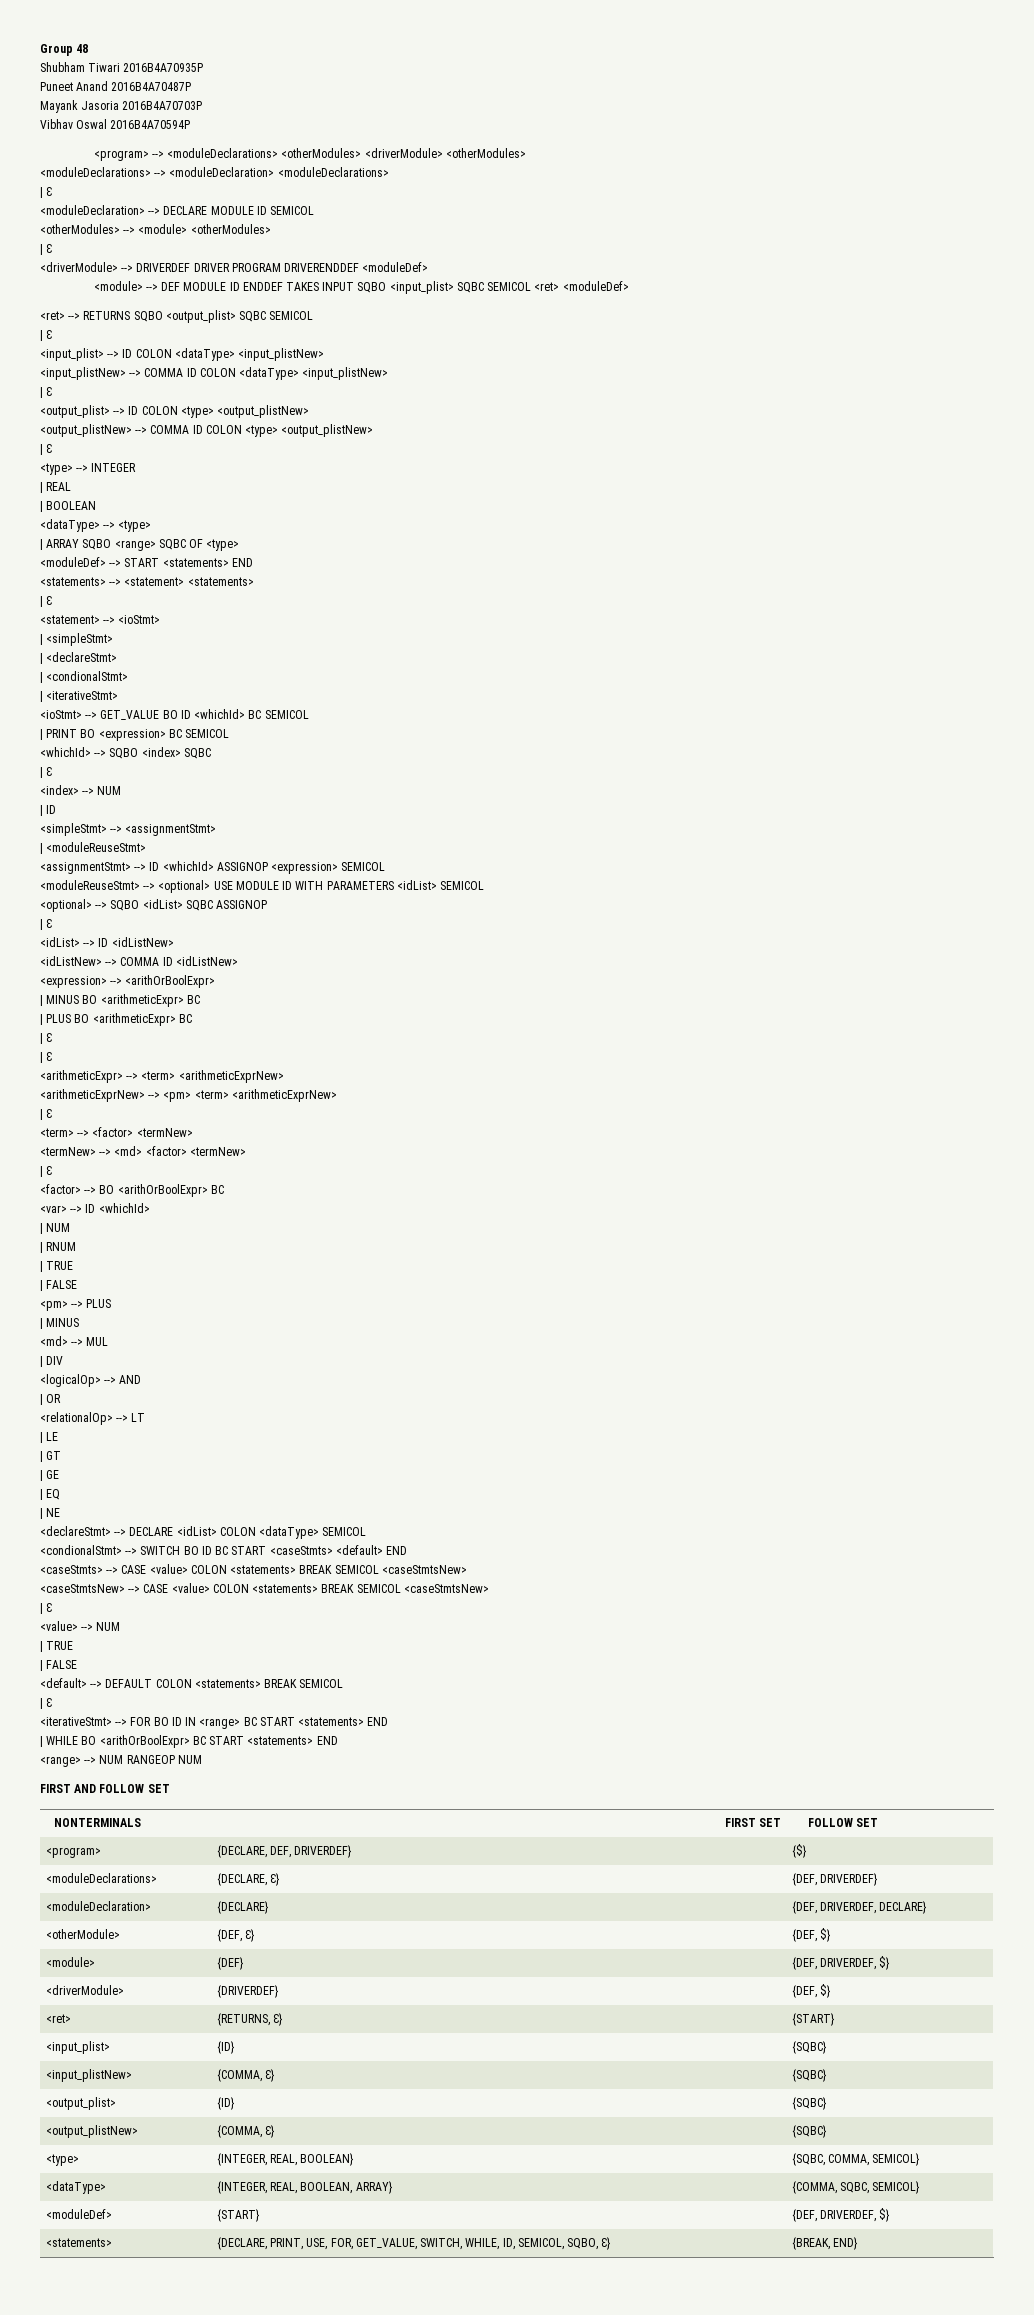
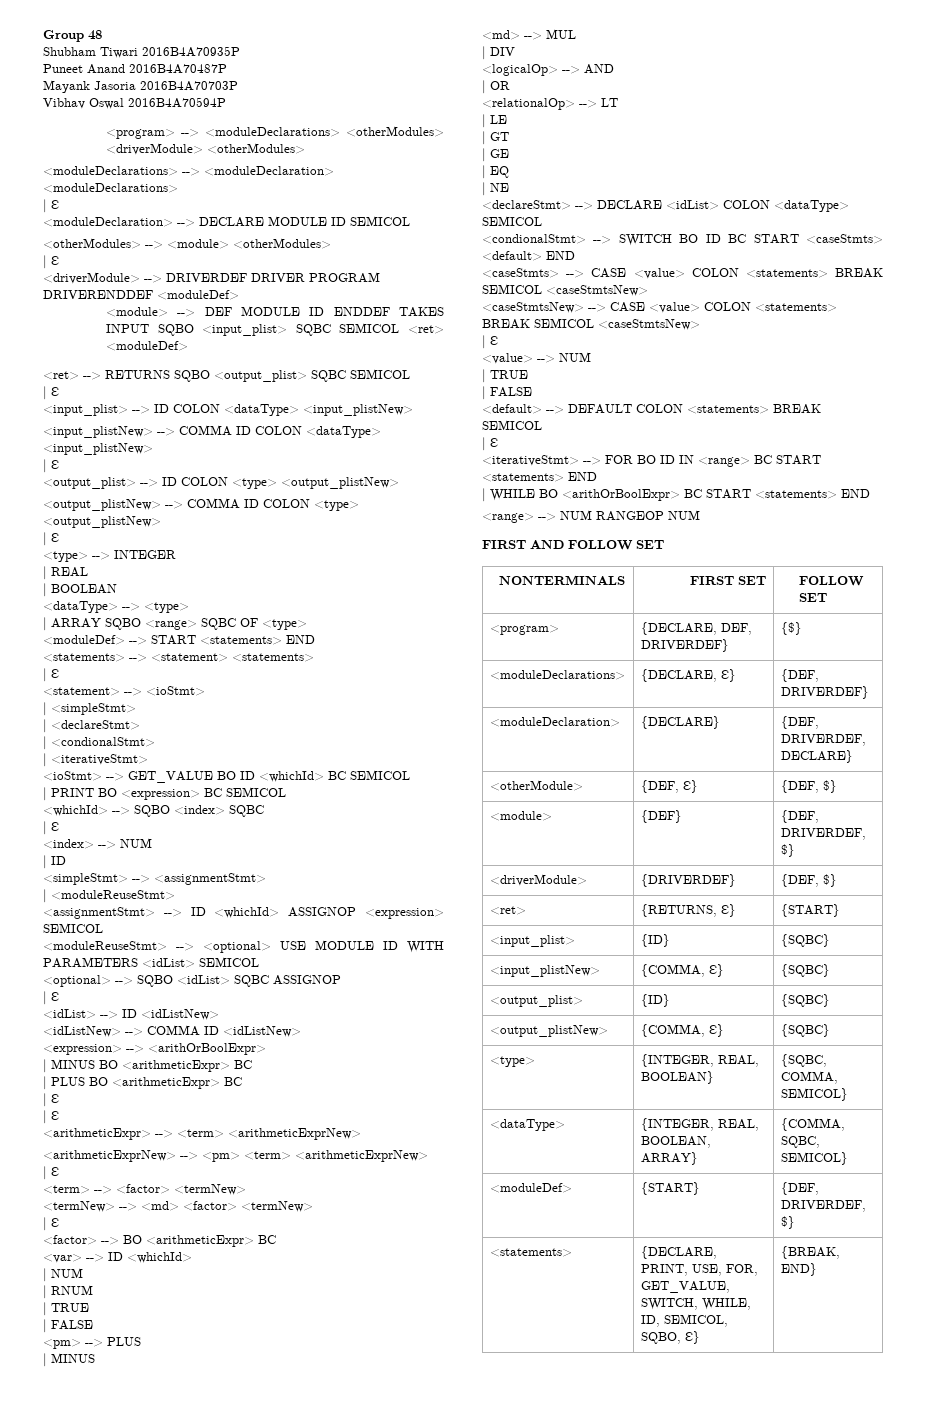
- <factor> --> BO <arithOrBoolExpr> BC
+ <factor> --> BO <arithmeticExpr> BC

